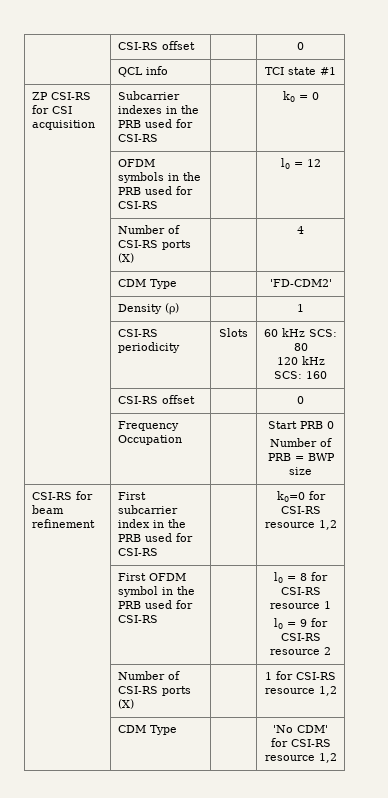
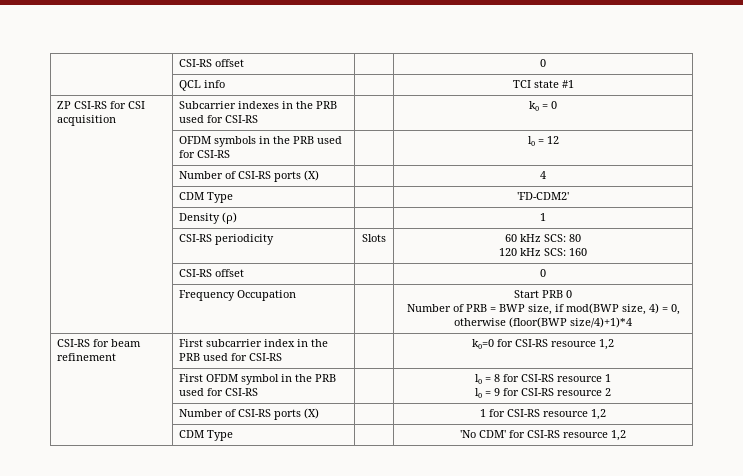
  | Frequency Occupation | | Start PRB 0
- Number of PRB = BWP size
+ Number of PRB = BWP size, if mod(BWP size, 4) = 0, otherwise (floor(BWP size/4)+1)*4

